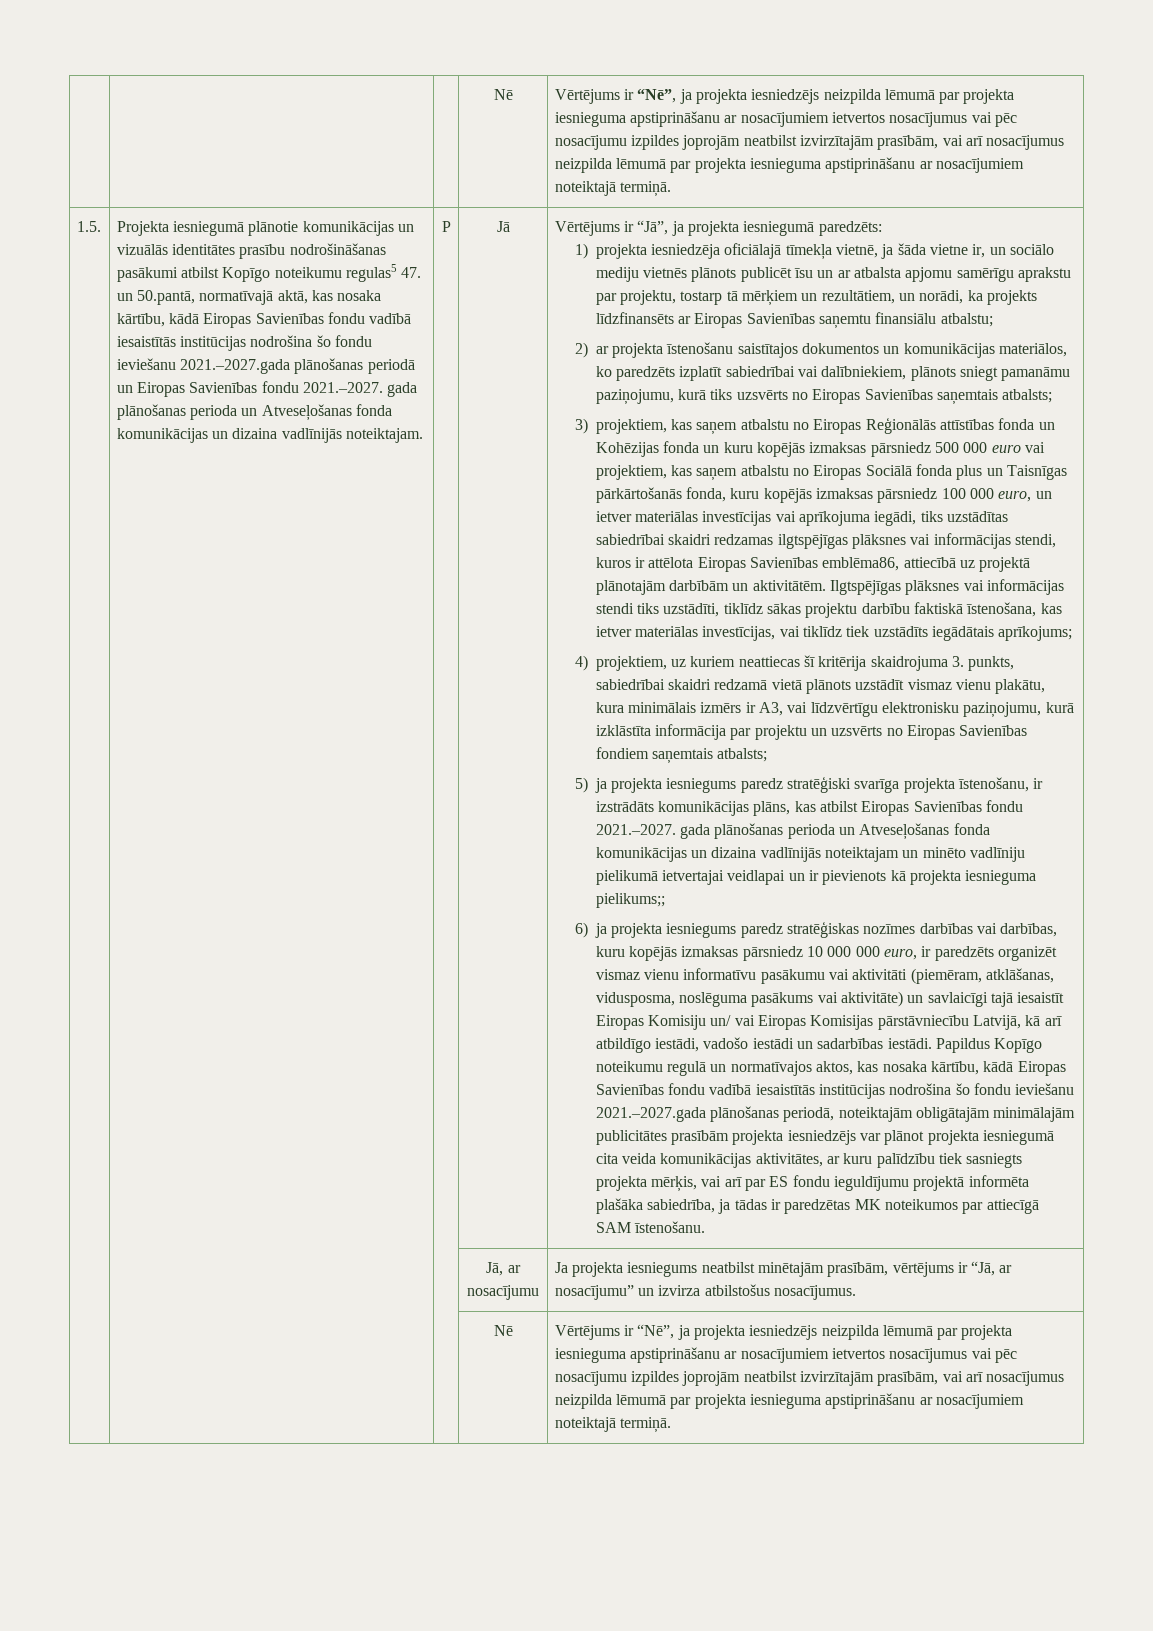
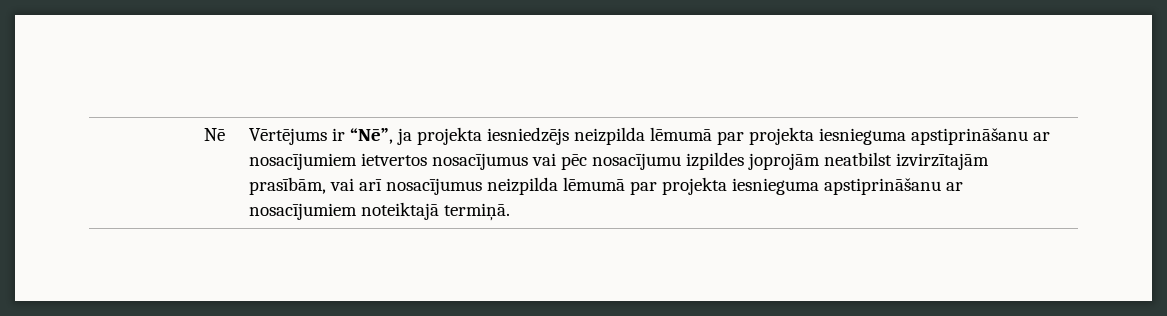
- 1.5. | Projekta iesniegumā plānotie komunikācijas un vizuālās identitātes prasību nodrošināšanas pasākumi atbilst Kopīgo noteikumu regulas5 47. un 50.pantā, normatīvajā aktā, kas nosaka kārtību, kādā Eiropas Savienības fondu vadībā iesaistītās institūcijas nodrošina šo fondu ieviešanu 2021.–2027.gada plānošanas periodā un Eiropas Savienības fondu 2021.–2027. gada plānošanas perioda un Atveseļošanas fonda komunikācijas un dizaina vadlīnijās noteiktajam. | P | Jā | Vērtējums ir “Jā”, ja projekta iesniegumā paredzēts:
- 1) projekta iesniedzēja oficiālajā tīmekļa vietnē, ja šāda vietne ir, un sociālo mediju vietnēs plānots publicēt īsu un ar atbalsta apjomu samērīgu aprakstu par projektu, tostarp tā mērķiem un rezultātiem, un norādi, ka projekts līdzfinansēts ar Eiropas Savienības saņemtu finansiālu atbalstu;
- 2) ar projekta īstenošanu saistītajos dokumentos un komunikācijas materiālos, ko paredzēts izplatīt sabiedrībai vai dalībniekiem, plānots sniegt pamanāmu paziņojumu, kurā tiks uzsvērts no Eiropas Savienības saņemtais atbalsts;
- 3) projektiem, kas saņem atbalstu no Eiropas Reģionālās attīstības fonda un Kohēzijas fonda un kuru kopējās izmaksas pārsniedz 500 000 euro vai projektiem, kas saņem atbalstu no Eiropas Sociālā fonda plus un Taisnīgas pārkārtošanās fonda, kuru kopējās izmaksas pārsniedz 100 000 euro, un ietver materiālas investīcijas vai aprīkojuma iegādi, tiks uzstādītas sabiedrībai skaidri redzamas ilgtspējīgas plāksnes vai informācijas stendi, kuros ir attēlota Eiropas Savienības emblēma86, attiecībā uz projektā plānotajām darbībām un aktivitātēm. Ilgtspējīgas plāksnes vai informācijas stendi tiks uzstādīti, tiklīdz sākas projektu darbību faktiskā īstenošana, kas ietver materiālas investīcijas, vai tiklīdz tiek uzstādīts iegādātais aprīkojums;
- 4) projektiem, uz kuriem neattiecas šī kritērija skaidrojuma 3. punkts, sabiedrībai skaidri redzamā vietā plānots uzstādīt vismaz vienu plakātu, kura minimālais izmērs ir A3, vai līdzvērtīgu elektronisku paziņojumu, kurā izklāstīta informācija par projektu un uzsvērts no Eiropas Savienības fondiem saņemtais atbalsts;
- 5) ja projekta iesniegums paredz stratēģiski svarīga projekta īstenošanu, ir izstrādāts komunikācijas plāns, kas atbilst Eiropas Savienības fondu 2021.–2027. gada plānošanas perioda un Atveseļošanas fonda komunikācijas un dizaina vadlīnijās noteiktajam un minēto vadlīniju pielikumā ietvertajai veidlapai un ir pievienots kā projekta iesnieguma pielikums;;
- 6) ja projekta iesniegums paredz stratēģiskas nozīmes darbības vai darbības, kuru kopējās izmaksas pārsniedz 10 000 000 euro, ir paredzēts organizēt vismaz vienu informatīvu pasākumu vai aktivitāti (piemēram, atklāšanas, vidusposma, noslēguma pasākums vai aktivitāte) un savlaicīgi tajā iesaistīt Eiropas Komisiju un/ vai Eiropas Komisijas pārstāvniecību Latvijā, kā arī atbildīgo iestādi, vadošo iestādi un sadarbības iestādi. Papildus Kopīgo noteikumu regulā un normatīvajos aktos, kas nosaka kārtību, kādā Eiropas Savienības fondu vadībā iesaistītās institūcijas nodrošina šo fondu ieviešanu 2021.–2027.gada plānošanas periodā, noteiktajām obligātajām minimālajām publicitātes prasībām projekta iesniedzējs var plānot projekta iesniegumā cita veida komunikācijas aktivitātes, ar kuru palīdzību tiek sasniegts projekta mērķis, vai arī par ES fondu ieguldījumu projektā informēta plašāka sabiedrība, ja tādas ir paredzētas MK noteikumos par attiecīgā SAM īstenošanu.
- | | | Jā, ar nosacījumu | Ja projekta iesniegums neatbilst minētajām prasībām, vērtējums ir “Jā, ar nosacījumu” un izvirza atbilstošus nosacījumus.
- | | | Nē | Vērtējums ir “Nē”, ja projekta iesniedzējs neizpilda lēmumā par projekta iesnieguma apstiprināšanu ar nosacījumiem ietvertos nosacījumus vai pēc nosacījumu izpildes joprojām neatbilst izvirzītajām prasībām, vai arī nosacījumus neizpilda lēmumā par projekta iesnieguma apstiprināšanu ar nosacījumiem noteiktajā termiņā.

